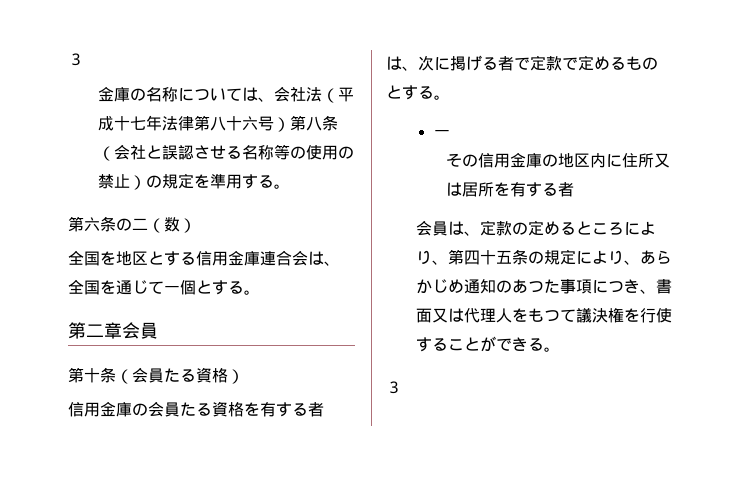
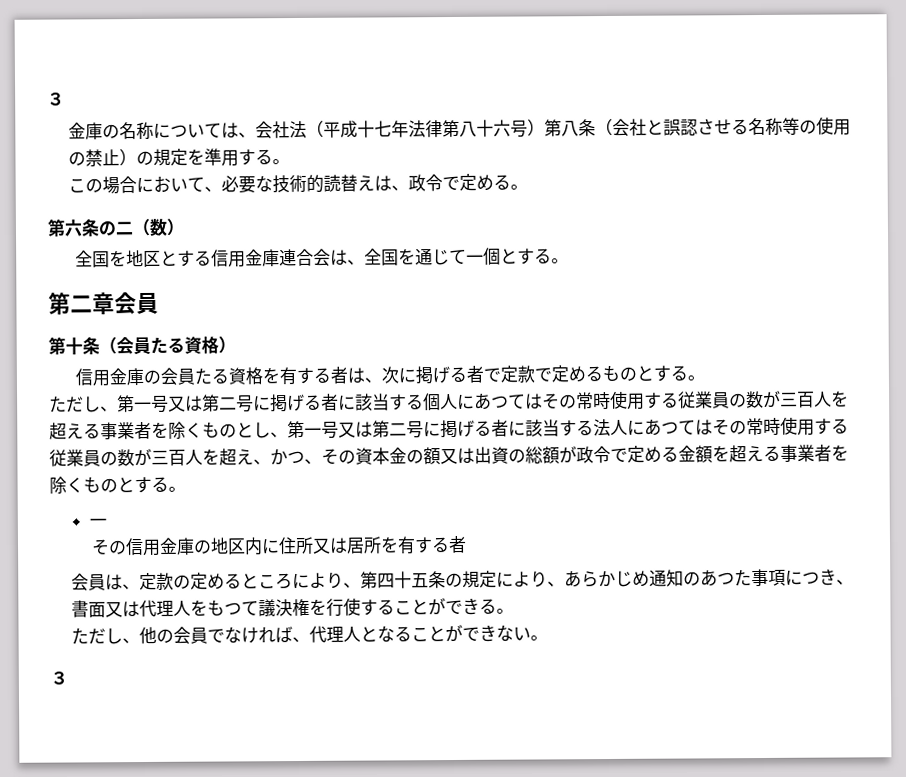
+ この場合において、必要な技術的読替えは、政令で定める。
+ ただし、第一号又は第二号に掲げる者に該当する個人にあつてはその常時使用する従業員の数が三百人を超える事業者を除くものとし、第一号又は第二号に掲げる者に該当する法人にあつてはその常時使用する従業員の数が三百人を超え、かつ、その資本金の額又は出資の総額が政令で定める金額を超える事業者を除くものとする。
+ ただし、他の会員でなければ、代理人となることができない。

